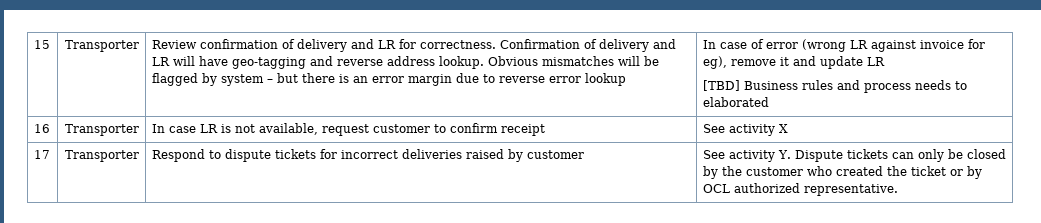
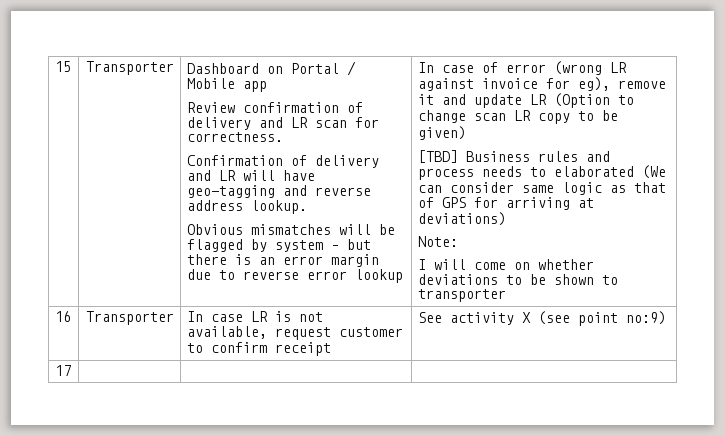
+ Dashboard on Portal / Mobile app
- Review confirmation of delivery and LR for correctness. Confirmation of delivery and LR will have geo-tagging and reverse address lookup. Obvious mismatches will be flagged by system – but there is an error margin due to reverse error lookup
+ Review confirmation of delivery and LR scan for correctness.
+ Confirmation of delivery and LR will have geo-tagging and reverse address lookup.
+ Obvious mismatches will be flagged by system – but there is an error margin due to reverse error lookup
- In case of error (wrong LR against invoice for eg), remove it and update LR
+ In case of error (wrong LR against invoice for eg), remove it and update LR (Option to change scan LR copy to be given)
- [TBD] Business rules and process needs to elaborated
+ [TBD] Business rules and process needs to elaborated (We can consider same logic as that of GPS for arriving at deviations)
+ Note:
+ I will come on whether deviations to be shown to transporter
- 16 | Transporter | In case LR is not available, request customer to confirm receipt | See activity X
- 17 | Transporter | Respond to dispute tickets for incorrect deliveries raised by customer | See activity Y. Dispute tickets can only be closed by the customer who created the ticket or by OCL authorized representative.
+ 16 | Transporter | In case LR is not available, request customer to confirm receipt | See activity X (see point no:9)
+ 17 | | |

